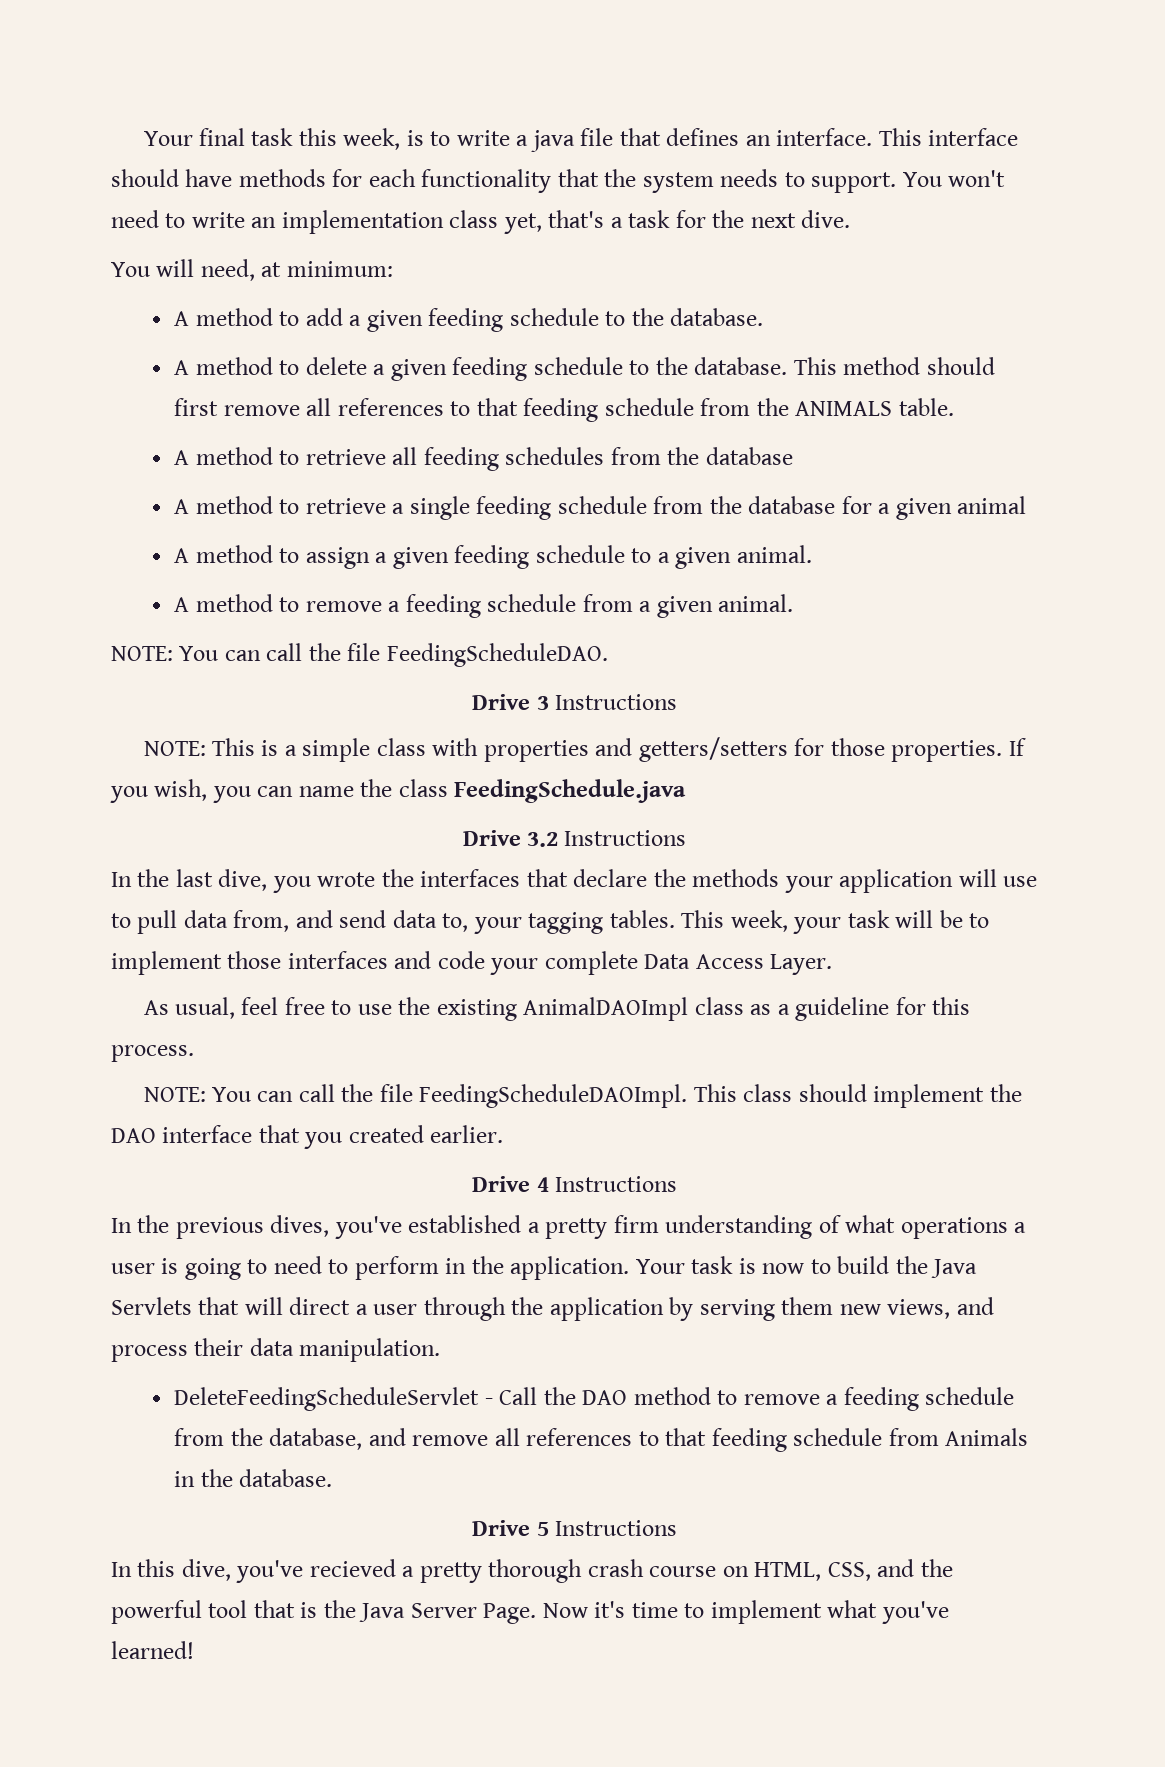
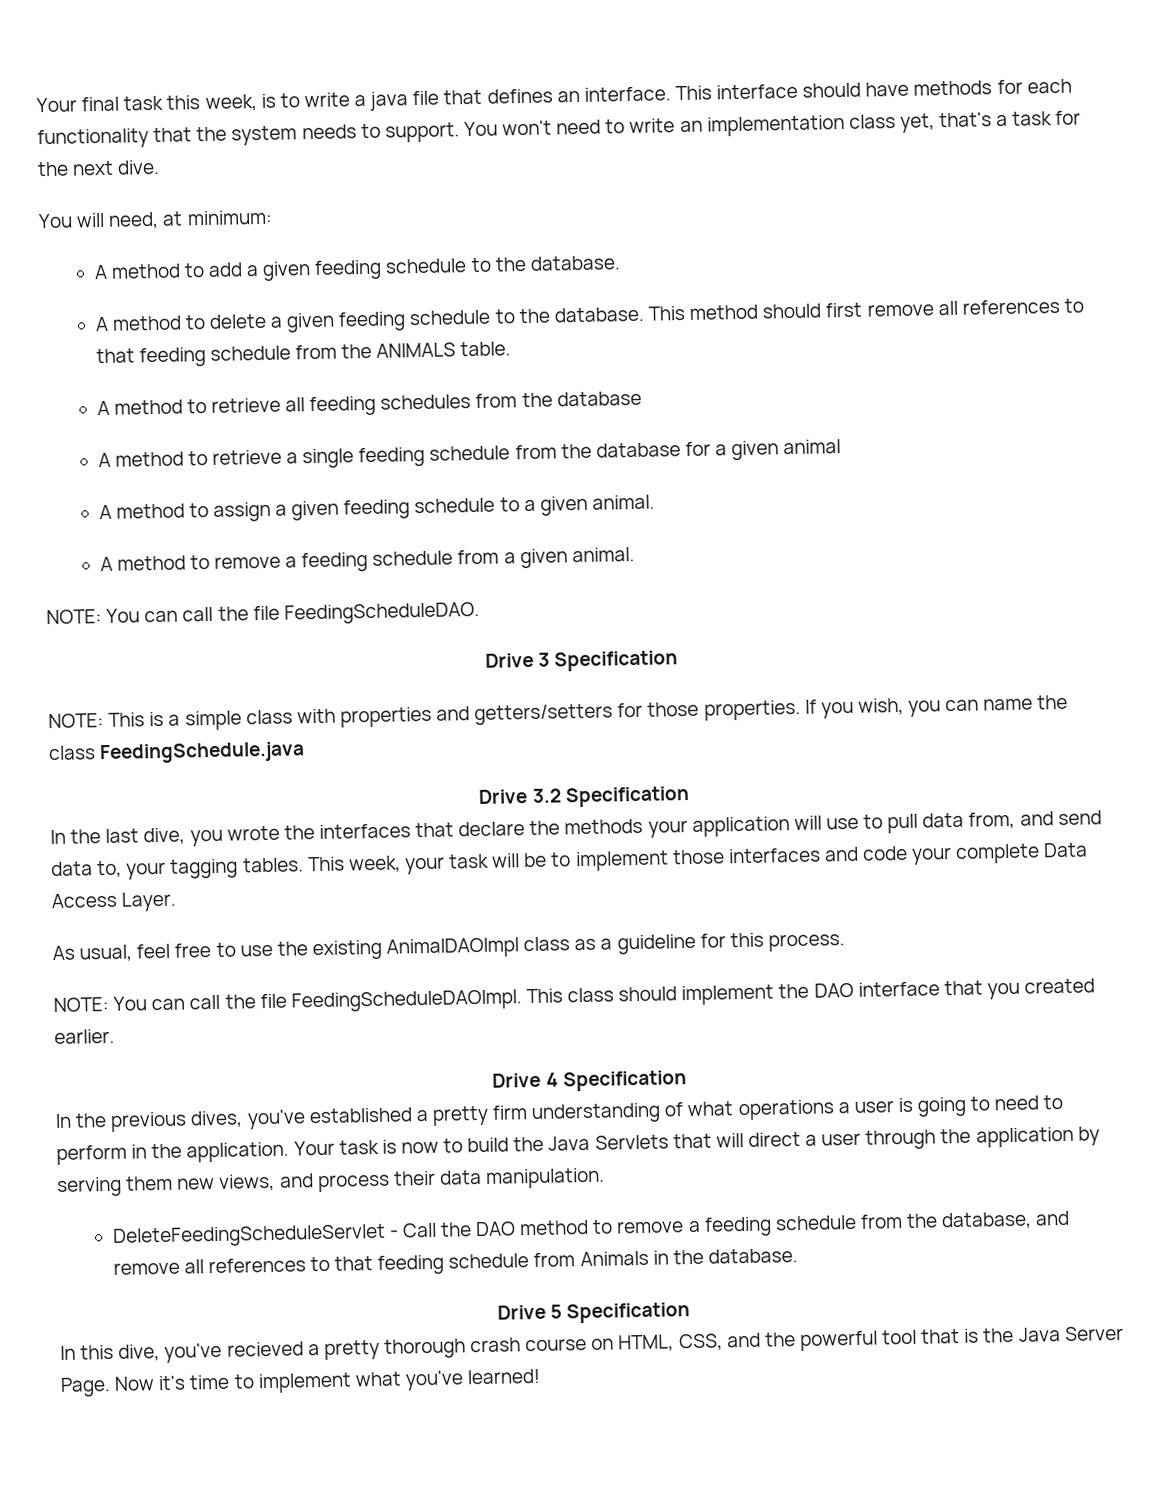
- Drive 3 Instructions
+ Drive 3 Specification
- Drive 3.2 Instructions
+ Drive 3.2 Specification
- Drive 4 Instructions
+ Drive 4 Specification
- Drive 5 Instructions
+ Drive 5 Specification

